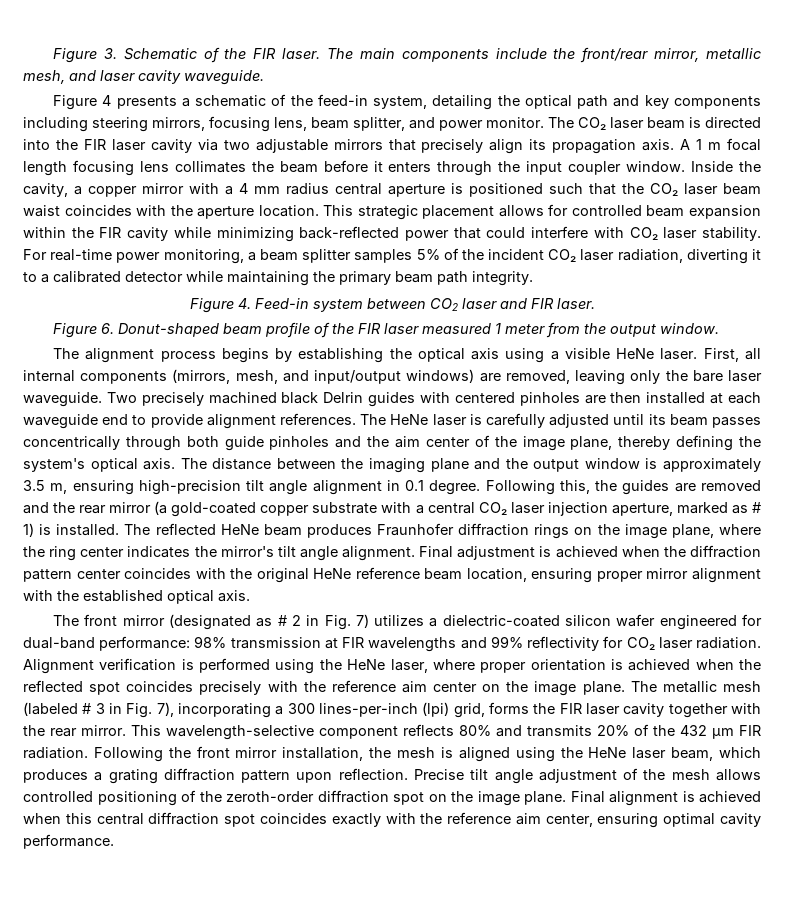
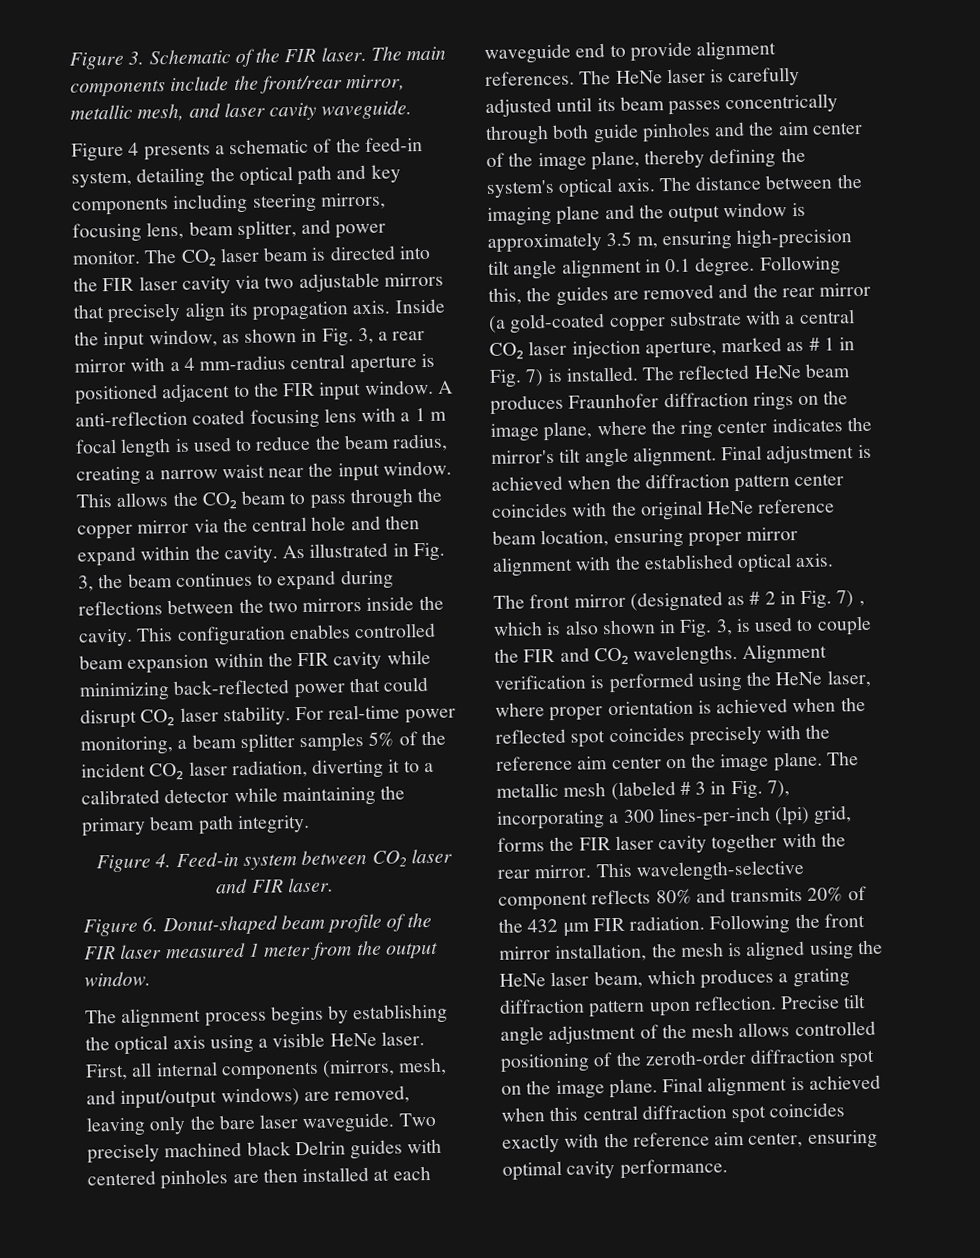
- A 1 m focal length focusing lens collimates the beam before it enters through the input coupler window. Inside the cavity, a copper mirror with a 4 mm radius central aperture is positioned such that the CO₂ laser beam waist coincides with the aperture location. This strategic placement allows for controlled beam expansion within the FIR cavity while minimizing back-reflected power that could interfere with CO₂ laser stability.
+ Inside the input window, as shown in Fig. 3, a rear mirror with a 4 mm-radius central aperture is positioned adjacent to the FIR input window. A anti-reflection coated focusing lens with a 1 m focal length is used to reduce the beam radius, creating a narrow waist near the input window. This allows the CO₂ beam to pass through the copper mirror via the central hole and then expand within the cavity. As illustrated in Fig. 3, the beam continues to expand during reflections between the two mirrors inside the cavity. This configuration enables controlled beam expansion within the FIR cavity while minimizing back-reflected power that could disrupt CO₂ laser stability.
- Following this, the guides are removed and the rear mirror (a gold-coated copper substrate with a central CO₂ laser injection aperture, marked as # 1) is installed.
+ Following this, the guides are removed and the rear mirror (a gold-coated copper substrate with a central CO₂ laser injection aperture, marked as # 1 in Fig. 7) is installed.
- The front mirror (designated as # 2 in Fig. 7) utilizes a dielectric-coated silicon wafer engineered for dual-band performance: 98% transmission at FIR wavelengths and 99% reflectivity for CO₂ laser radiation.
+ The front mirror (designated as # 2 in Fig. 7) , which is also shown in Fig. 3, is used to couple the FIR and CO₂ wavelengths.

